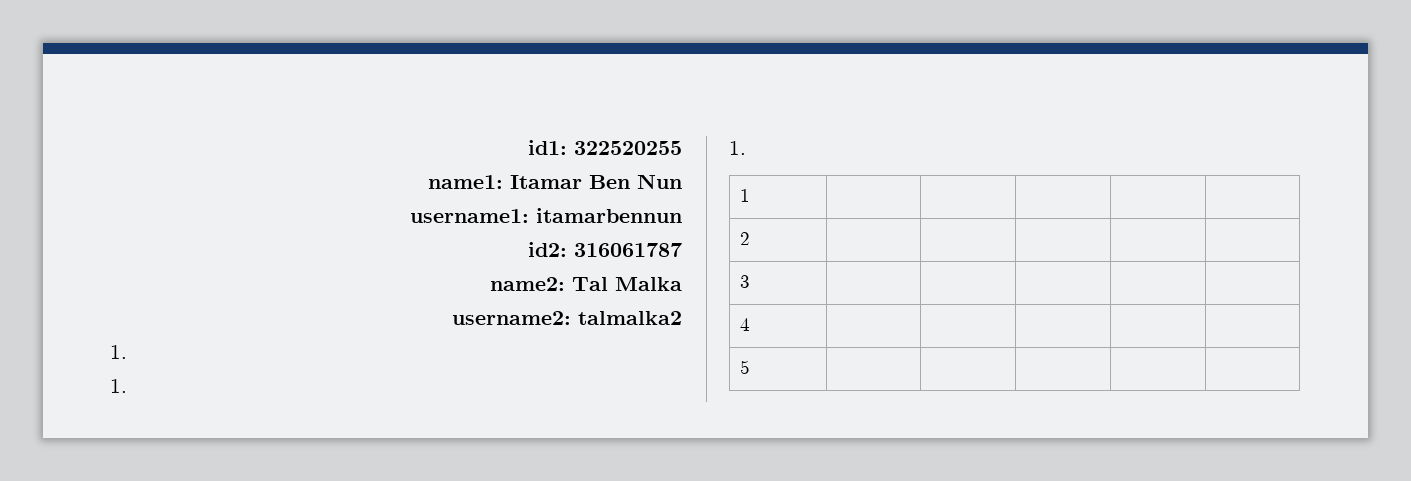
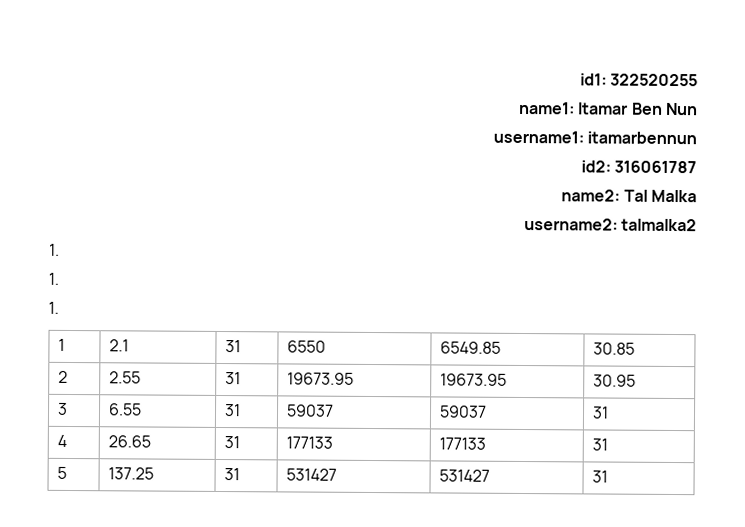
- 1 | | | | |
- 2 | | | | |
- 3 | | | | |
- 4 | | | | |
- 5 | | | | |
+ 1 | 2.1 | 31 | 6550 | 6549.85 | 30.85
+ 2 | 2.55 | 31 | 19673.95 | 19673.95 | 30.95
+ 3 | 6.55 | 31 | 59037 | 59037 | 31
+ 4 | 26.65 | 31 | 177133 | 177133 | 31
+ 5 | 137.25 | 31 | 531427 | 531427 | 31

